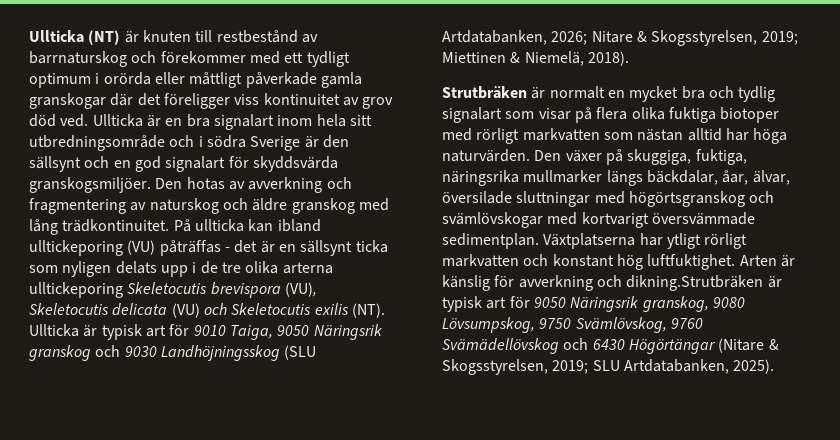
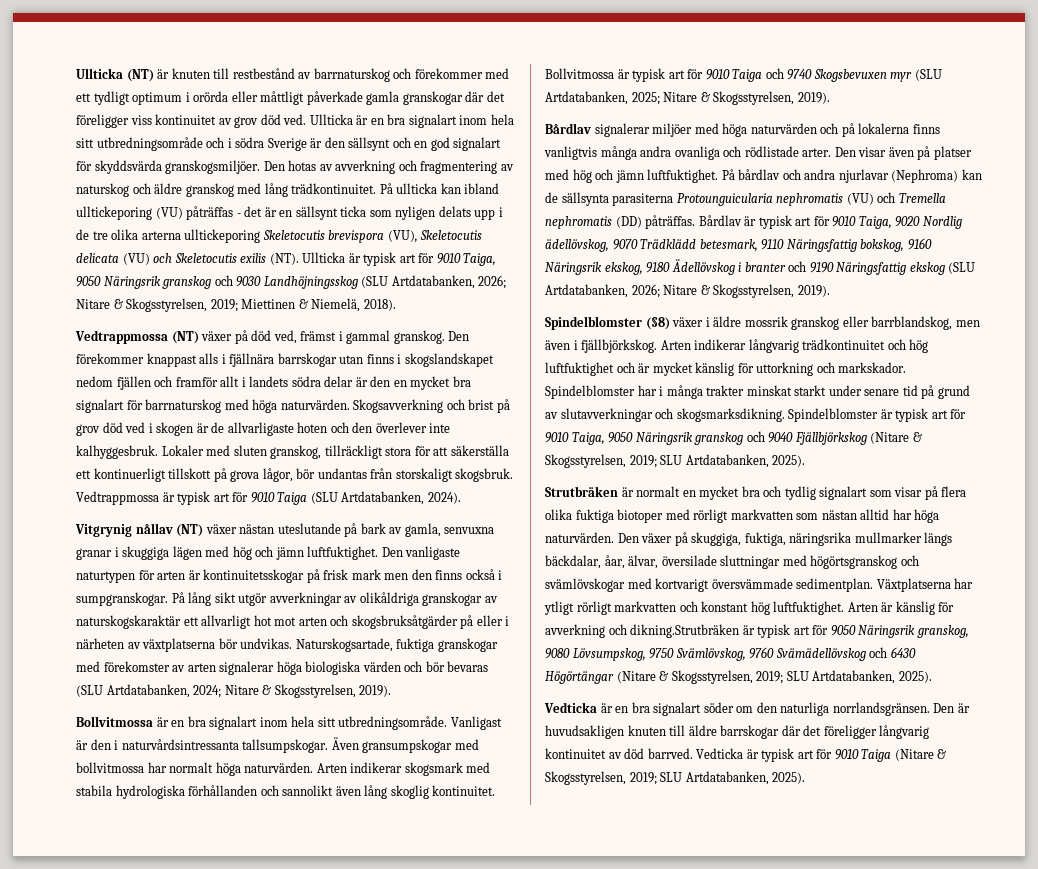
+ Vedtrappmossa (NT) växer på död ved, främst i gammal granskog. Den förekommer knappast alls i fjällnära barrskogar utan finns i skogslandskapet nedom fjällen och framför allt i landets södra delar är den en mycket bra signalart för barrnaturskog med höga naturvärden. Skogsavverkning och brist på grov död ved i skogen är de allvarligaste hoten och den överlever inte kalhyggesbruk. Lokaler med sluten granskog, tillräckligt stora för att säkerställa ett kontinuerligt tillskott på grova lågor, bör undantas från storskaligt skogsbruk. Vedtrappmossa är typisk art för 9010 Taiga (SLU Artdatabanken, 2024).
+ Vitgrynig nållav (NT) växer nästan uteslutande på bark av gamla, senvuxna granar i skuggiga lägen med hög och jämn luftfuktighet. Den vanligaste naturtypen för arten är kontinuitetsskogar på frisk mark men den finns också i sumpgranskogar. På lång sikt utgör avverkningar av olikåldriga granskogar av naturskogskaraktär ett allvarligt hot mot arten och skogsbruksåtgärder på eller i närheten av växtplatserna bör undvikas. Naturskogsartade, fuktiga granskogar med förekomster av arten signalerar höga biologiska värden och bör bevaras (SLU Artdatabanken, 2024; Nitare & Skogsstyrelsen, 2019).
+ Bollvitmossa är en bra signalart inom hela sitt utbredningsområde. Vanligast är den i naturvårdsintressanta tallsumpskogar. Även gransumpskogar med bollvitmossa har normalt höga naturvärden. Arten indikerar skogsmark med stabila hydrologiska förhållanden och sannolikt även lång skoglig kontinuitet. Bollvitmossa är typisk art för 9010 Taiga och 9740 Skogsbevuxen myr (SLU Artdatabanken, 2025; Nitare & Skogsstyrelsen, 2019).
+ Bårdlav signalerar miljöer med höga naturvärden och på lokalerna finns vanligtvis många andra ovanliga och rödlistade arter. Den visar även på platser med hög och jämn luftfuktighet. På bårdlav och andra njurlavar (Nephroma) kan de sällsynta parasiterna Protounguicularia nephromatis (VU) och Tremella nephromatis (DD) påträffas. Bårdlav är typisk art för 9010 Taiga, 9020 Nordlig ädellövskog, 9070 Trädklädd betesmark, 9110 Näringsfattig bokskog, 9160 Näringsrik ekskog, 9180 Ädellövskog i branter och 9190 Näringsfattig ekskog (SLU Artdatabanken, 2026; Nitare & Skogsstyrelsen, 2019).
+ Spindelblomster (§8) växer i äldre mossrik granskog eller barrblandskog, men även i fjällbjörkskog. Arten indikerar långvarig trädkontinuitet och hög luftfuktighet och är mycket känslig för uttorkning och markskador. Spindelblomster har i många trakter minskat starkt under senare tid på grund av slutavverkningar och skogsmarksdikning. Spindelblomster är typisk art för 9010 Taiga, 9050 Näringsrik granskog och 9040 Fjällbjörkskog (Nitare & Skogsstyrelsen, 2019; SLU Artdatabanken, 2025).
+ Vedticka är en bra signalart söder om den naturliga norrlandsgränsen. Den är huvudsakligen knuten till äldre barrskogar där det föreligger långvarig kontinuitet av död barrved. Vedticka är typisk art för 9010 Taiga (Nitare & Skogsstyrelsen, 2019; SLU Artdatabanken, 2025).

